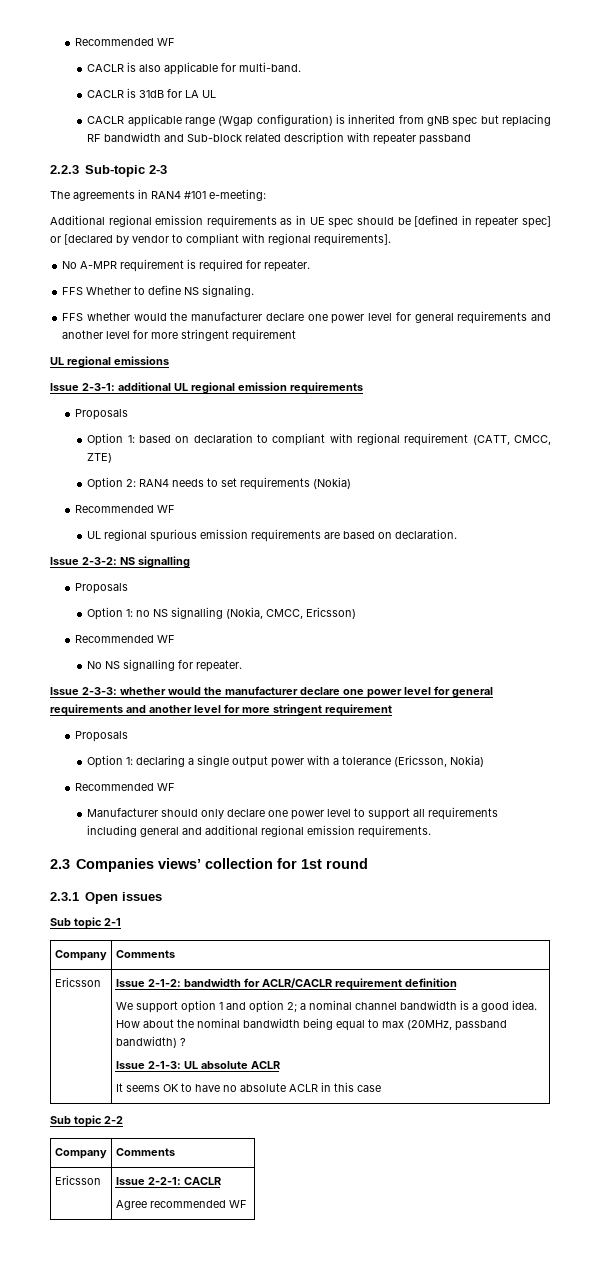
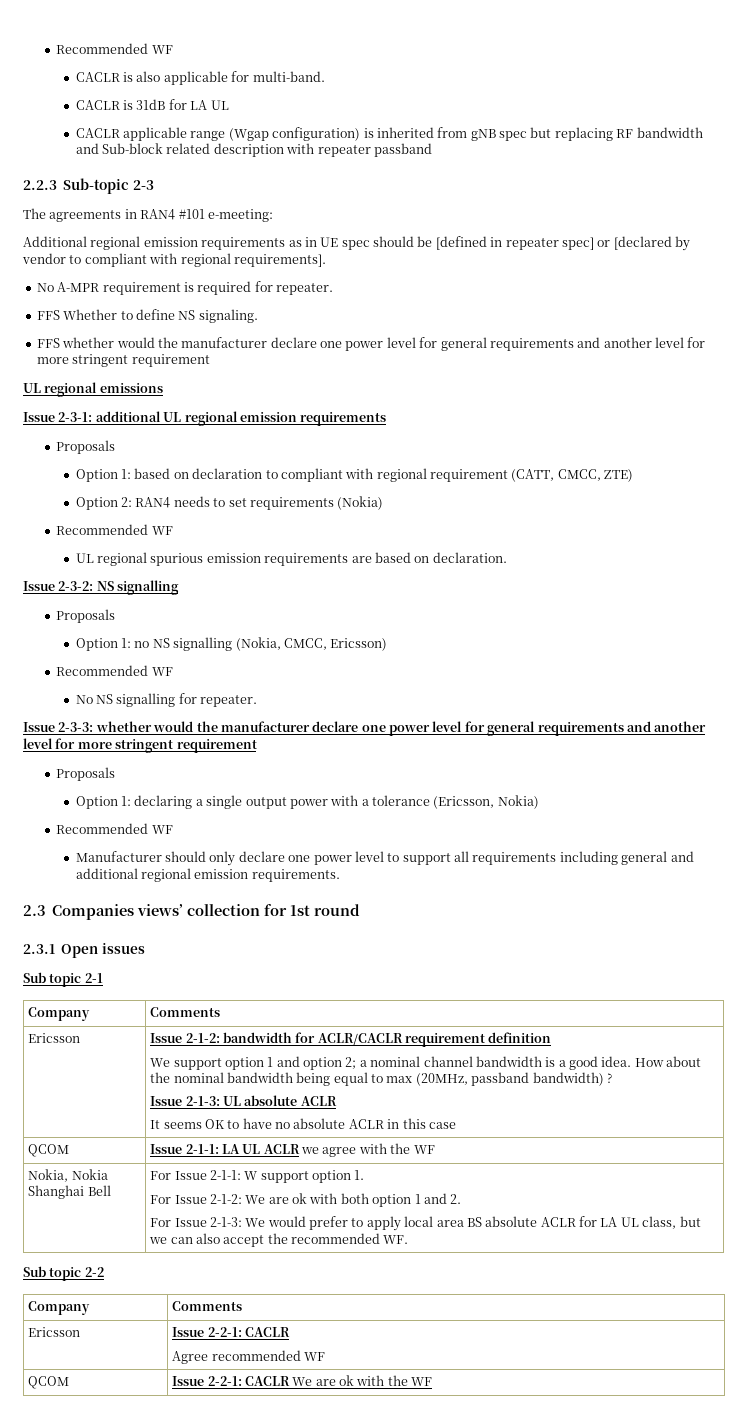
+ QCOM | Issue 2-1-1: LA UL ACLR we agree with the WF
+ Nokia, Nokia Shanghai Bell | For Issue 2-1-1: W support option 1.
+ For Issue 2-1-2: We are ok with both option 1 and 2.
+ For Issue 2-1-3: We would prefer to apply local area BS absolute ACLR for LA UL class, but we can also accept the recommended WF.
+ QCOM | Issue 2-2-1: CACLR We are ok with the WF

